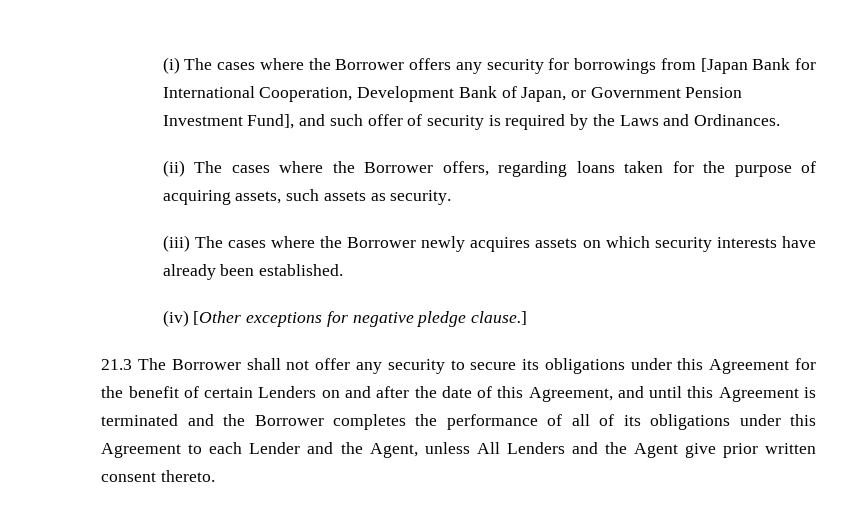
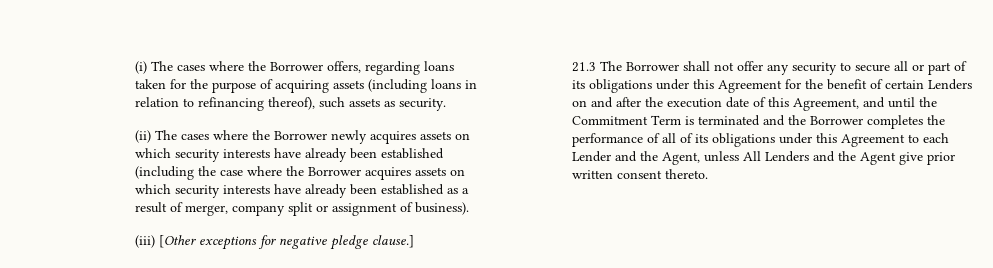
- (i) The cases where the Borrower offers any security for borrowings from [Japan Bank for International Cooperation, Development Bank of Japan, or Government Pension Investment Fund], and such offer of security is required by the Laws and Ordinances.
- (ii) The cases where the Borrower offers, regarding loans taken for the purpose of acquiring assets, such assets as security.
+ (i) The cases where the Borrower offers, regarding loans taken for the purpose of acquiring assets (including loans in relation to refinancing thereof), such assets as security.
- (iii) The cases where the Borrower newly acquires assets on which security interests have already been established.
- (iv) [Other exceptions for negative pledge clause.]
+ (ii) The cases where the Borrower newly acquires assets on which security interests have already been established (including the case where the Borrower acquires assets on which security interests have already been established as a result of merger, company split or assignment of business).
+ (iii) [Other exceptions for negative pledge clause.]
- 21.3 The Borrower shall not offer any security to secure its obligations under this Agreement for the benefit of certain Lenders on and after the date of this Agreement, and until this Agreement is terminated and the Borrower completes the performance of all of its obligations under this Agreement to each Lender and the Agent, unless All Lenders and the Agent give prior written consent thereto.
+ 21.3 The Borrower shall not offer any security to secure all or part of its obligations under this Agreement for the benefit of certain Lenders on and after the execution date of this Agreement, and until the Commitment Term is terminated and the Borrower completes the performance of all of its obligations under this Agreement to each Lender and the Agent, unless All Lenders and the Agent give prior written consent thereto.

